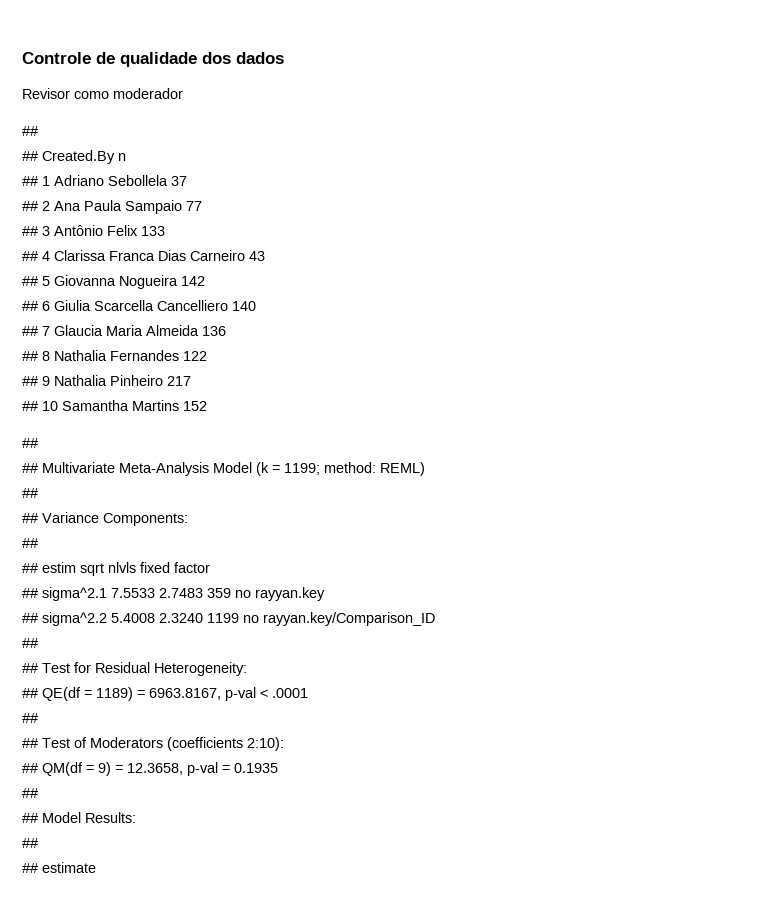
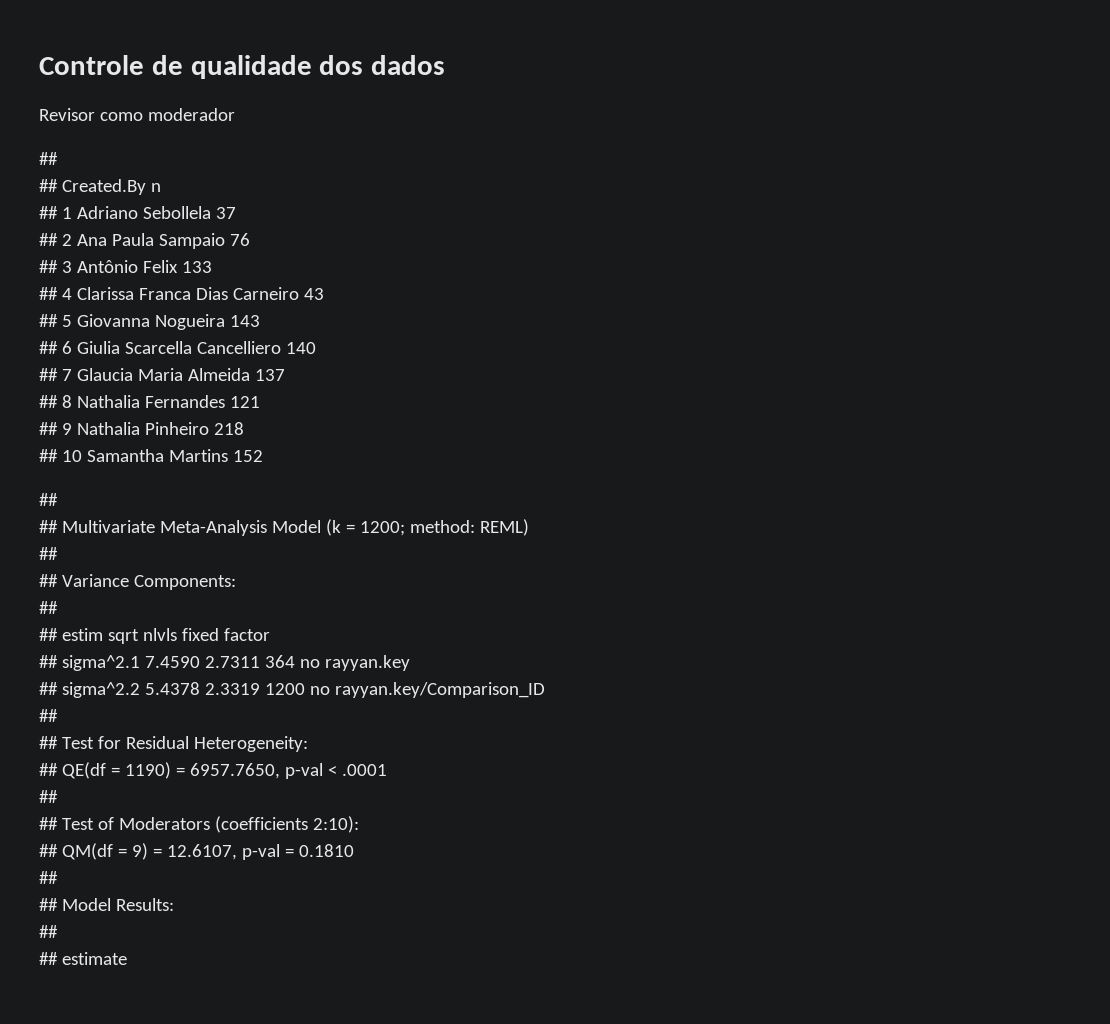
- ## 2 Ana Paula Sampaio 77
+ ## 2 Ana Paula Sampaio 76
- ## 5 Giovanna Nogueira 142
+ ## 5 Giovanna Nogueira 143
- ## 7 Glaucia Maria Almeida 136
+ ## 7 Glaucia Maria Almeida 137
- ## 8 Nathalia Fernandes 122
+ ## 8 Nathalia Fernandes 121
- ## 9 Nathalia Pinheiro 217
+ ## 9 Nathalia Pinheiro 218
- ## Multivariate Meta-Analysis Model (k = 1199; method: REML)
+ ## Multivariate Meta-Analysis Model (k = 1200; method: REML)
- ## sigma^2.1 7.5533 2.7483 359 no rayyan.key
+ ## sigma^2.1 7.4590 2.7311 364 no rayyan.key
- ## sigma^2.2 5.4008 2.3240 1199 no rayyan.key/Comparison_ID
+ ## sigma^2.2 5.4378 2.3319 1200 no rayyan.key/Comparison_ID
- ## QE(df = 1189) = 6963.8167, p-val < .0001
+ ## QE(df = 1190) = 6957.7650, p-val < .0001
- ## QM(df = 9) = 12.3658, p-val = 0.1935
+ ## QM(df = 9) = 12.6107, p-val = 0.1810

